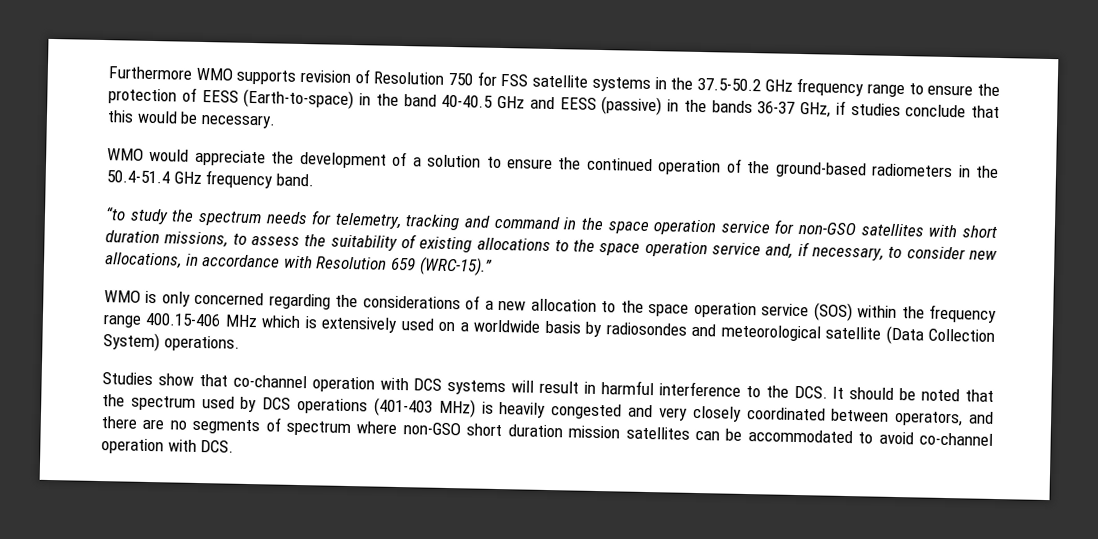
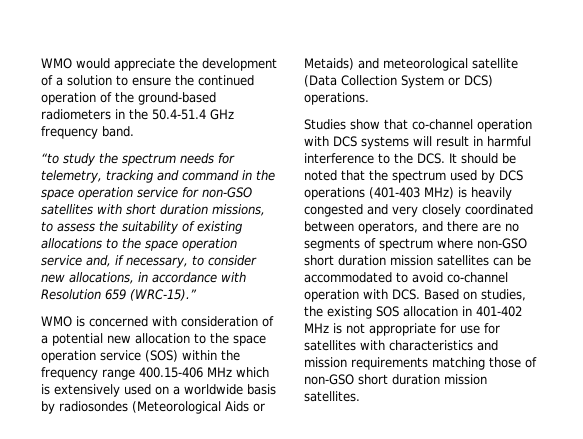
- Furthermore WMO supports revision of Resolution 750 for FSS satellite systems in the 37.5-50.2 GHz frequency range to ensure the protection of EESS (Earth-to-space) in the band 40-40.5 GHz and EESS (passive) in the bands 36-37 GHz, if studies conclude that this would be necessary.
- WMO is only concerned regarding the considerations of a new allocation to the space operation service (SOS) within the frequency range 400.15-406 MHz which is extensively used on a worldwide basis by radiosondes and meteorological satellite (Data Collection System) operations.
+ WMO is concerned with consideration of a potential new allocation to the space operation service (SOS) within the frequency range 400.15-406 MHz which is extensively used on a worldwide basis by radiosondes (Meteorological Aids or Metaids) and meteorological satellite (Data Collection System or DCS) operations.
- Studies show that co-channel operation with DCS systems will result in harmful interference to the DCS. It should be noted that the spectrum used by DCS operations (401-403 MHz) is heavily congested and very closely coordinated between operators, and there are no segments of spectrum where non-GSO short duration mission satellites can be accommodated to avoid co-channel operation with DCS.
+ Studies show that co-channel operation with DCS systems will result in harmful interference to the DCS. It should be noted that the spectrum used by DCS operations (401-403 MHz) is heavily congested and very closely coordinated between operators, and there are no segments of spectrum where non-GSO short duration mission satellites can be accommodated to avoid co-channel operation with DCS. Based on studies, the existing SOS allocation in 401-402 MHz is not appropriate for use for satellites with characteristics and mission requirements matching those of non-GSO short duration mission satellites.

